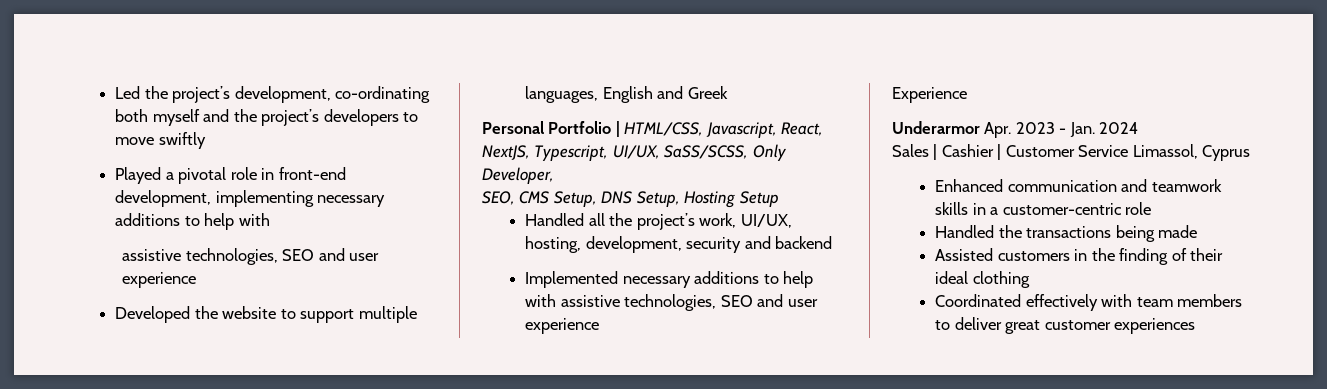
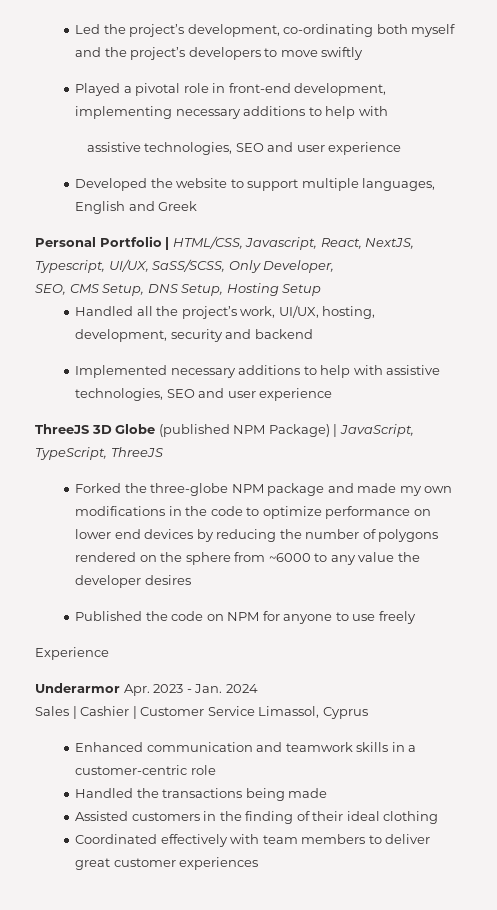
+ ThreeJS 3D Globe (published NPM Package) | JavaScript, TypeScript, ThreeJS
+ Forked the three-globe NPM package and made my own modifications in the code to optimize performance on lower end devices by reducing the number of polygons rendered on the sphere from ~6000 to any value the developer desires
+ Published the code on NPM for anyone to use freely

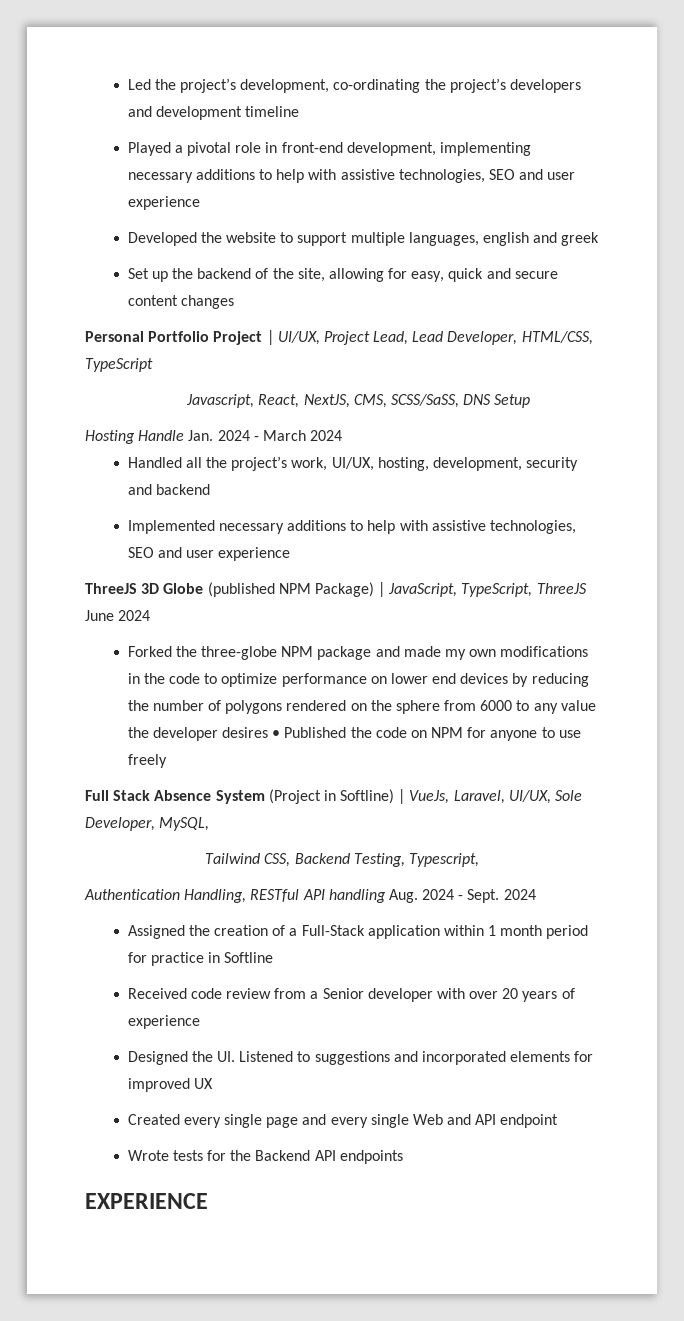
- Led the project’s development, co-ordinating both myself and the project’s developers to move swiftly
+ Led the project’s development, co-ordinating the project’s developers and development timeline
- Played a pivotal role in front-end development, implementing necessary additions to help with
- assistive technologies, SEO and user experience
+ Played a pivotal role in front-end development, implementing necessary additions to help with assistive technologies, SEO and user experience
- Developed the website to support multiple languages, English and Greek
- Personal Portfolio | HTML/CSS, Javascript, React, NextJS, Typescript, UI/UX, SaSS/SCSS, Only Developer,
- SEO, CMS Setup, DNS Setup, Hosting Setup
+ Developed the website to support multiple languages, english and greek
+ Set up the backend of the site, allowing for easy, quick and secure content changes
+ Personal Portfolio Project | UI/UX, Project Lead, Lead Developer, HTML/CSS, TypeScript
+ Javascript, React, NextJS, CMS, SCSS/SaSS, DNS Setup
+ Hosting Handle Jan. 2024 - March 2024
- ThreeJS 3D Globe (published NPM Package) | JavaScript, TypeScript, ThreeJS
+ ThreeJS 3D Globe (published NPM Package) | JavaScript, TypeScript, ThreeJS June 2024
- Forked the three-globe NPM package and made my own modifications in the code to optimize performance on lower end devices by reducing the number of polygons rendered on the sphere from ~6000 to any value the developer desires
- Published the code on NPM for anyone to use freely
+ Forked the three-globe NPM package and made my own modifications in the code to optimize performance on lower end devices by reducing the number of polygons rendered on the sphere from 6000 to any value the developer desires • Published the code on NPM for anyone to use freely
- Experience
- Underarmor Apr. 2023 - Jan. 2024
- Sales | Cashier | Customer Service Limassol, Cyprus
- Enhanced communication and teamwork skills in a customer-centric role
- Handled the transactions being made
- Assisted customers in the finding of their ideal clothing
- Coordinated effectively with team members to deliver great customer experiences
+ Full Stack Absence System (Project in Softline) | VueJs, Laravel, UI/UX, Sole Developer, MySQL,
+ Tailwind CSS, Backend Testing, Typescript,
+ Authentication Handling, RESTful API handling Aug. 2024 - Sept. 2024
+ Assigned the creation of a Full-Stack application within 1 month period for practice in Softline
+ Received code review from a Senior developer with over 20 years of experience
+ Designed the UI. Listened to suggestions and incorporated elements for improved UX
+ Created every single page and every single Web and API endpoint
+ Wrote tests for the Backend API endpoints
+ EXPERIENCE

